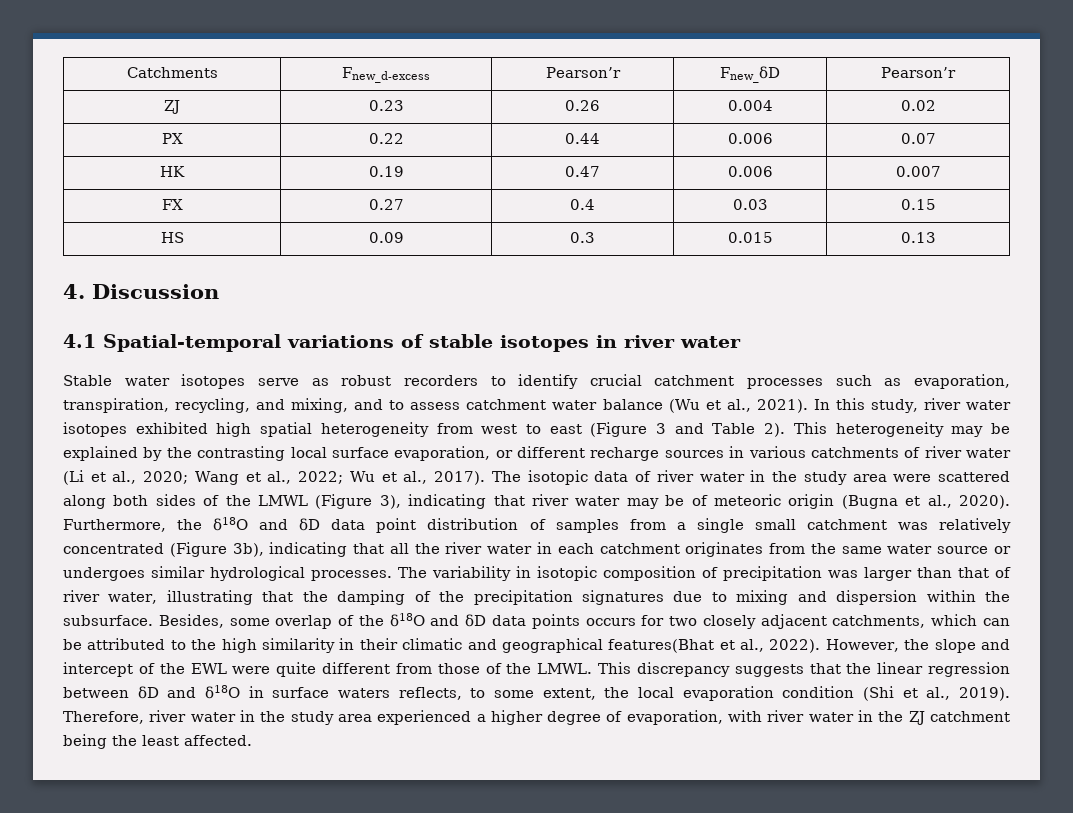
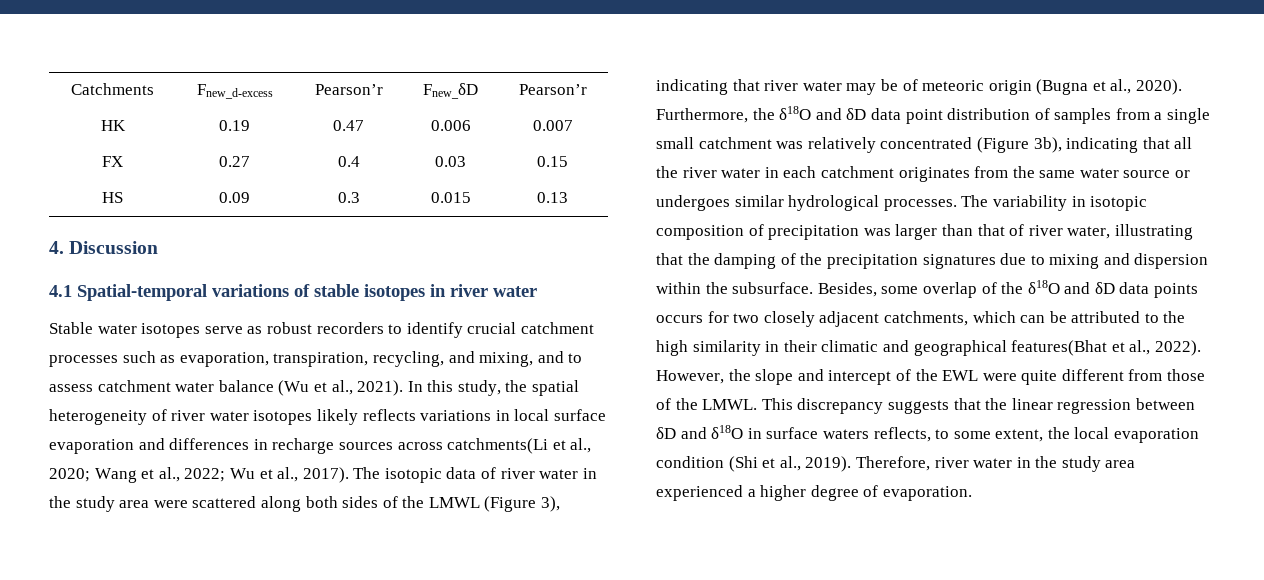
- ZJ | 0.23 | 0.26 | 0.004 | 0.02
- PX | 0.22 | 0.44 | 0.006 | 0.07
- In this study, river water isotopes exhibited high spatial heterogeneity from west to east (Figure 3 and Table 2). This heterogeneity may be explained by the contrasting local surface evaporation, or different recharge sources in various catchments of river water (Li et al., 2020; Wang et al., 2022; Wu et al., 2017).
+ In this study, the spatial heterogeneity of river water isotopes likely reflects variations in local surface evaporation and differences in recharge sources across catchments(Li et al., 2020; Wang et al., 2022; Wu et al., 2017).
- Therefore, river water in the study area experienced a higher degree of evaporation, with river water in the ZJ catchment being the least affected.
+ Therefore, river water in the study area experienced a higher degree of evaporation.

